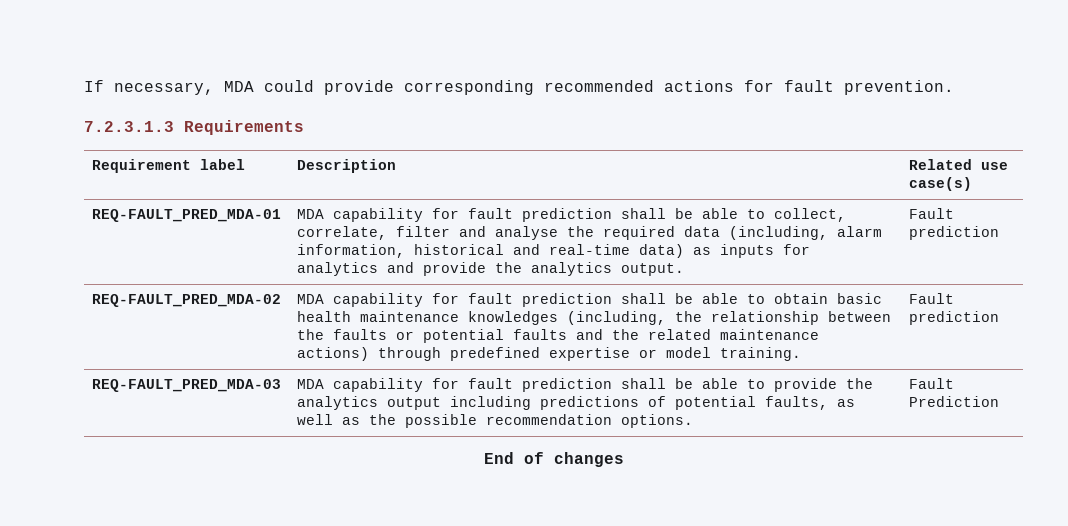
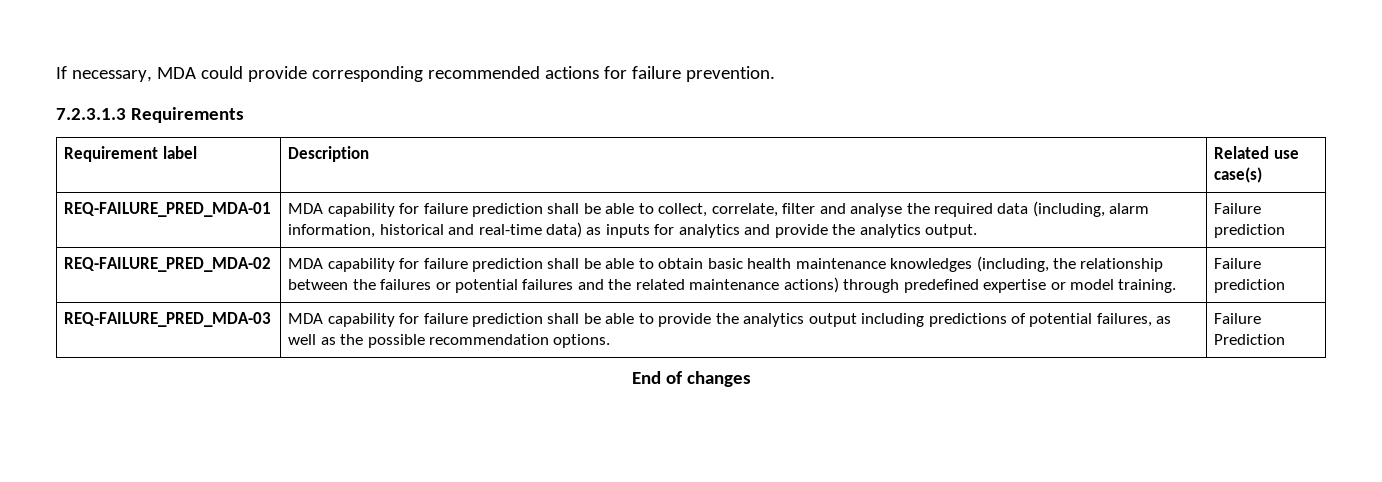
- If necessary, MDA could provide corresponding recommended actions for fault prevention.
+ If necessary, MDA could provide corresponding recommended actions for failure prevention.
- REQ-FAULT_PRED_MDA-01 | MDA capability for fault prediction shall be able to collect, correlate, filter and analyse the required data (including, alarm information, historical and real-time data) as inputs for analytics and provide the analytics output. | Fault prediction
- REQ-FAULT_PRED_MDA-02 | MDA capability for fault prediction shall be able to obtain basic health maintenance knowledges (including, the relationship between the faults or potential faults and the related maintenance actions) through predefined expertise or model training. | Fault prediction
- REQ-FAULT_PRED_MDA-03 | MDA capability for fault prediction shall be able to provide the analytics output including predictions of potential faults, as well as the possible recommendation options. | Fault Prediction
+ REQ-FAILURE_PRED_MDA-01 | MDA capability for failure prediction shall be able to collect, correlate, filter and analyse the required data (including, alarm information, historical and real-time data) as inputs for analytics and provide the analytics output. | Failure prediction
+ REQ-FAILURE_PRED_MDA-02 | MDA capability for failure prediction shall be able to obtain basic health maintenance knowledges (including, the relationship between the failures or potential failures and the related maintenance actions) through predefined expertise or model training. | Failure prediction
+ REQ-FAILURE_PRED_MDA-03 | MDA capability for failure prediction shall be able to provide the analytics output including predictions of potential failures, as well as the possible recommendation options. | Failure Prediction

